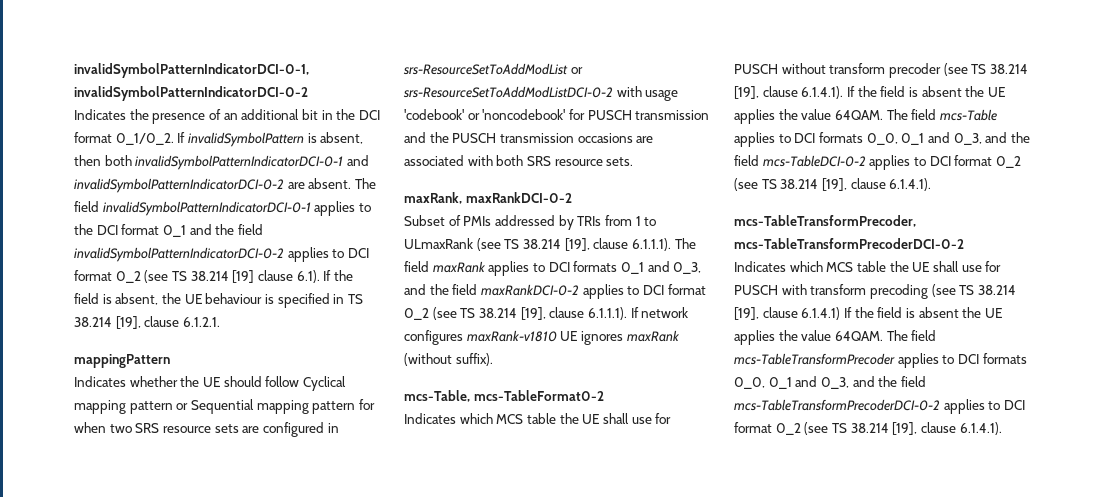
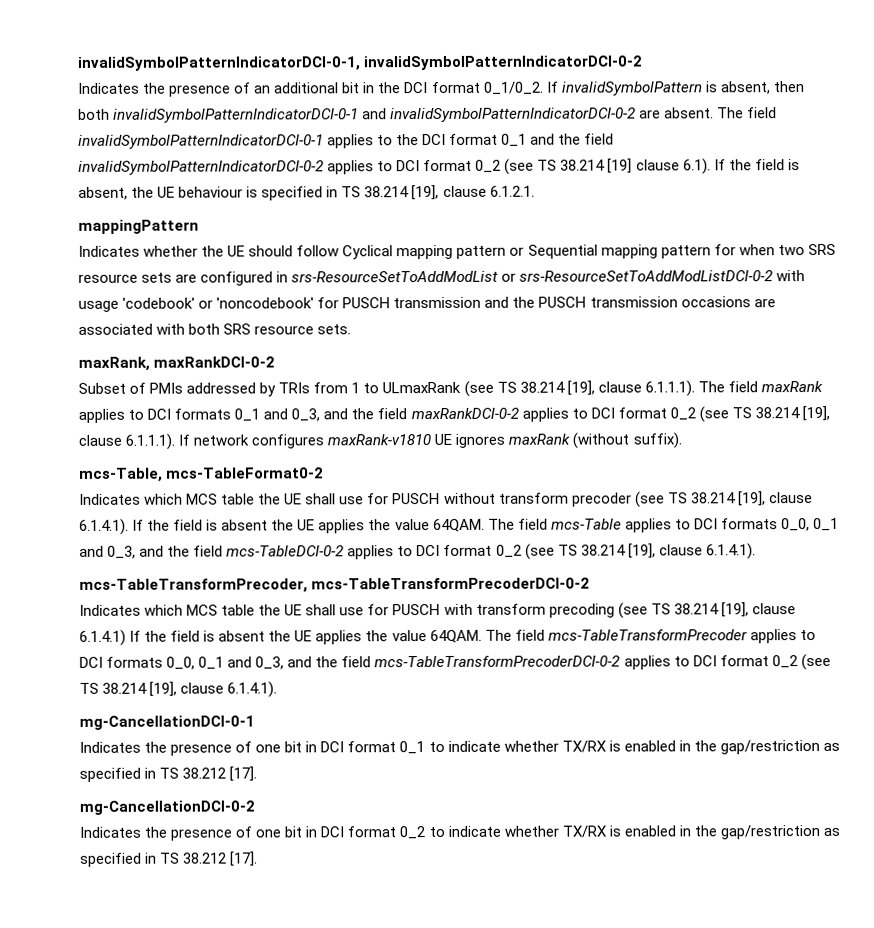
+ mg-CancellationDCI-0-1
+ Indicates the presence of one bit in DCI format 0_1 to indicate whether TX/RX is enabled in the gap/restriction as specified in TS 38.212 [17].
+ mg-CancellationDCI-0-2
+ Indicates the presence of one bit in DCI format 0_2 to indicate whether TX/RX is enabled in the gap/restriction as specified in TS 38.212 [17].

